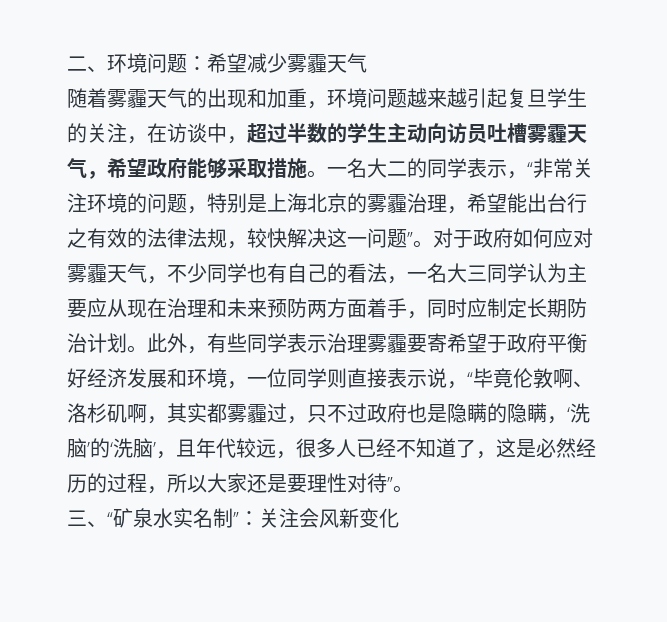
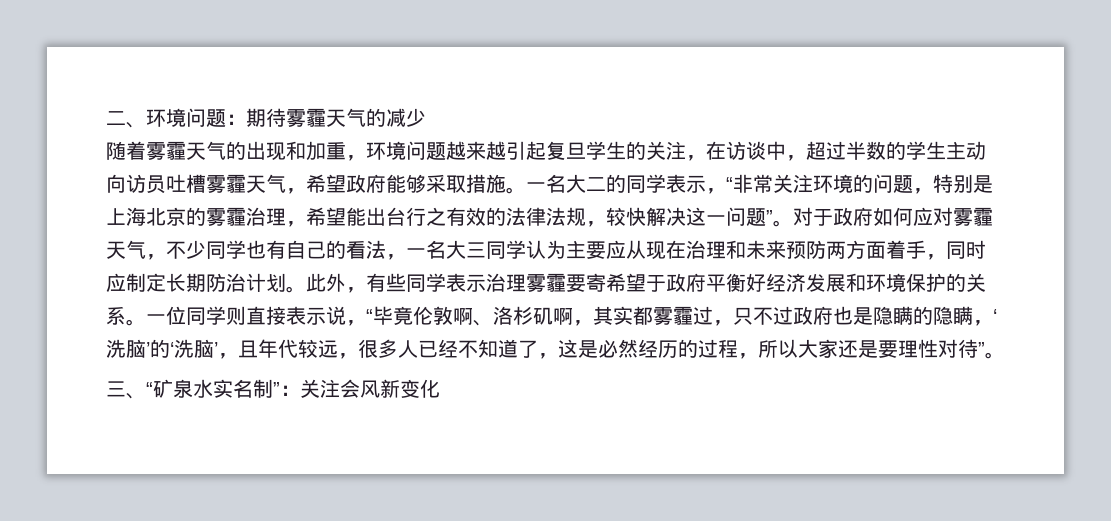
- 二、环境问题：希望减少雾霾天气
+ 二、环境问题：期待雾霾天气的减少
- 此外，有些同学表示治理雾霾要寄希望于政府平衡好经济发展和环境，一位同学则直接表示说，“毕竟伦敦啊、洛杉矶啊，其实都雾霾过，只不过政府也是隐瞒的隐瞒，‘洗脑’的‘洗脑’，且年代较远，很多人已经不知道了，这是必然经历的过程，所以大家还是要理性对待”。
+ 此外，有些同学表示治理雾霾要寄希望于政府平衡好经济发展和环境保护的关系。一位同学则直接表示说，“毕竟伦敦啊、洛杉矶啊，其实都雾霾过，只不过政府也是隐瞒的隐瞒，‘洗脑’的‘洗脑’，且年代较远，很多人已经不知道了，这是必然经历的过程，所以大家还是要理性对待”。

